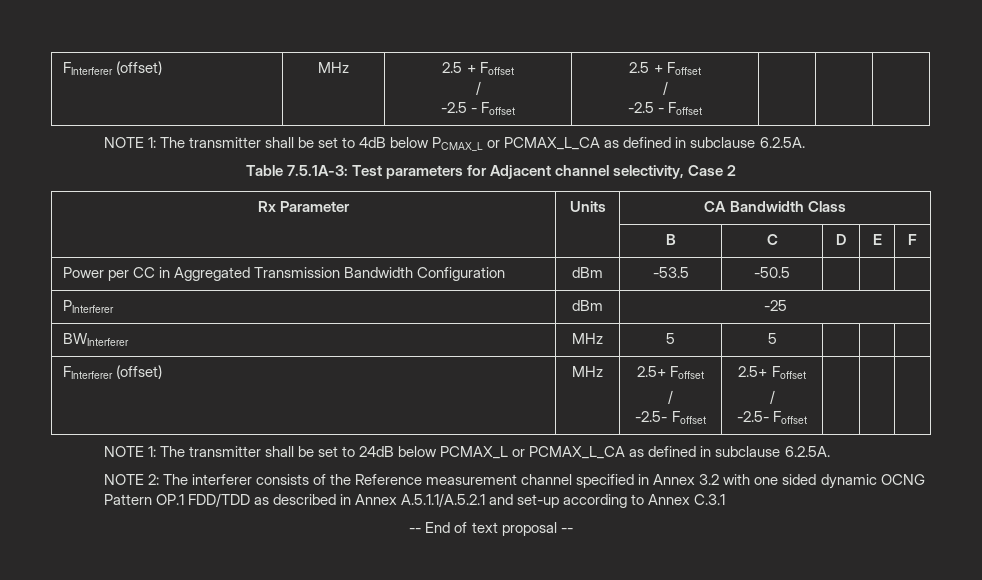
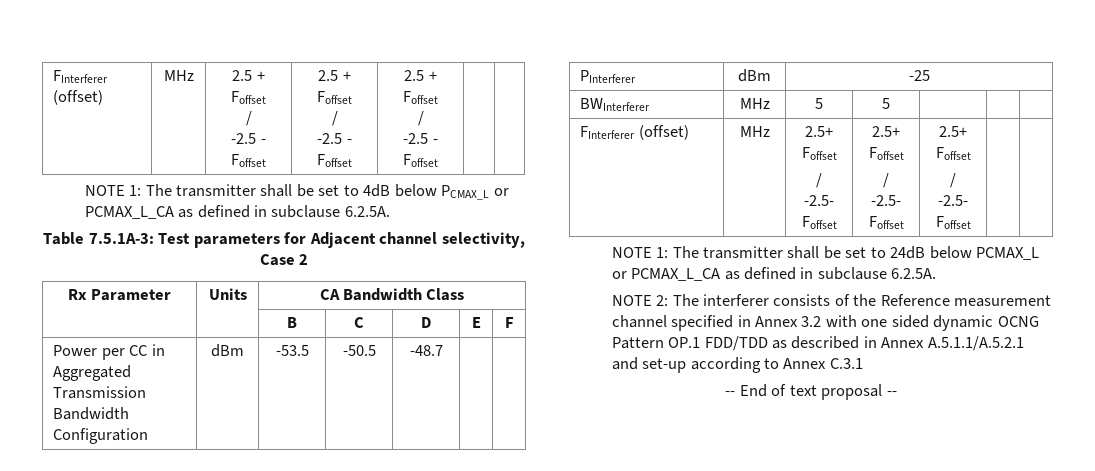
  FInterferer (offset) | MHz | 2.5 + Foffset
  /
  -2.5 - Foffset | 2.5 + Foffset
  /
- -2.5 - Foffset | | |
+ -2.5 - Foffset | 2.5 + Foffset
+ /
+ -2.5 - Foffset | |
- Power per CC in Aggregated Transmission Bandwidth Configuration | dBm | -53.5 | -50.5 | | |
+ Power per CC in Aggregated Transmission Bandwidth Configuration | dBm | -53.5 | -50.5 | -48.7 | |
  FInterferer (offset) | MHz | 2.5+ Foffset
  /
  -2.5- Foffset | 2.5+ Foffset
  /
- -2.5- Foffset | | |
+ -2.5- Foffset | 2.5+ Foffset
+ /
+ -2.5- Foffset | |

